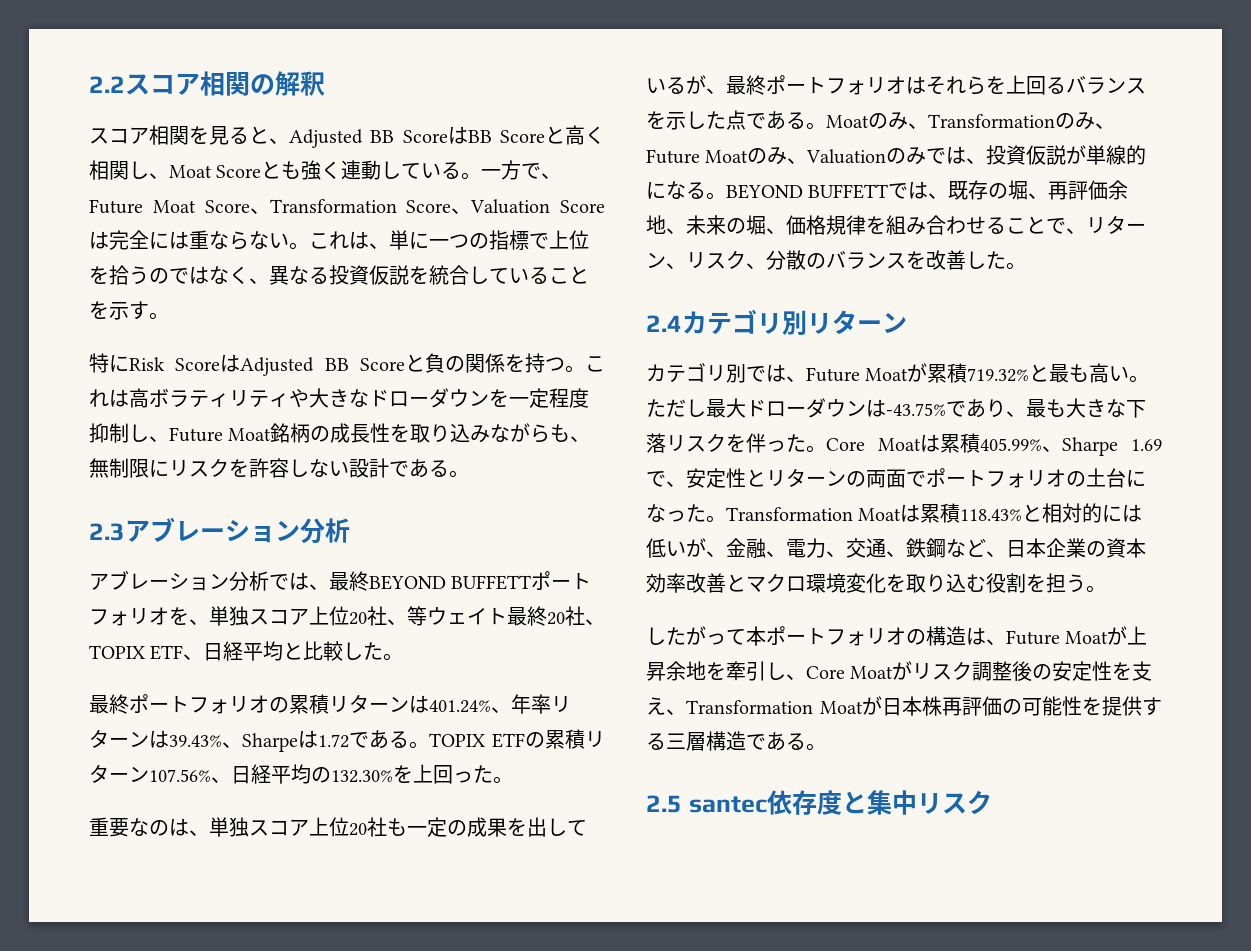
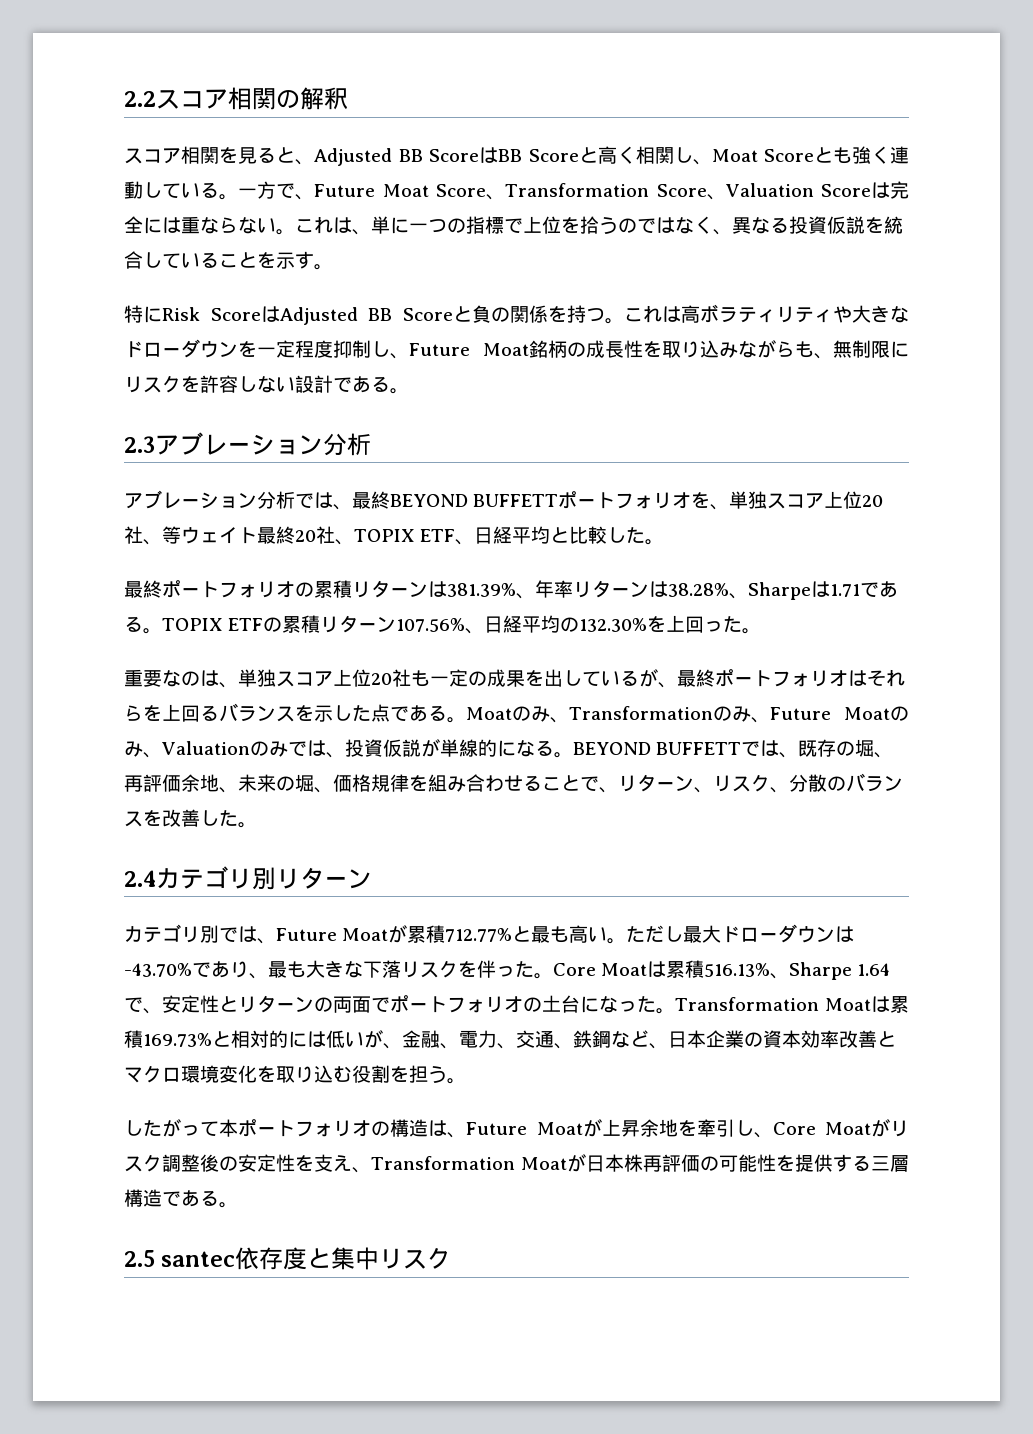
- 最終ポートフォリオの累積リターンは401.24%、年率リターンは39.43%、Sharpeは1.72である。
+ 最終ポートフォリオの累積リターンは381.39%、年率リターンは38.28%、Sharpeは1.71である。
- カテゴリ別では、Future Moatが累積719.32%と最も高い。
+ カテゴリ別では、Future Moatが累積712.77%と最も高い。
- ただし最大ドローダウンは-43.75%であり、最も大きな下落リスクを伴った。
+ ただし最大ドローダウンは-43.70%であり、最も大きな下落リスクを伴った。
- Core Moatは累積405.99%、Sharpe 1.69で、安定性とリターンの両面でポートフォリオの土台になった。
+ Core Moatは累積516.13%、Sharpe 1.64で、安定性とリターンの両面でポートフォリオの土台になった。
- Transformation Moatは累積118.43%と相対的には低いが、金融、電力、交通、鉄鋼など、日本企業の資本効率改善とマクロ環境変化を取り込む役割を担う。
+ Transformation Moatは累積169.73%と相対的には低いが、金融、電力、交通、鉄鋼など、日本企業の資本効率改善とマクロ環境変化を取り込む役割を担う。

